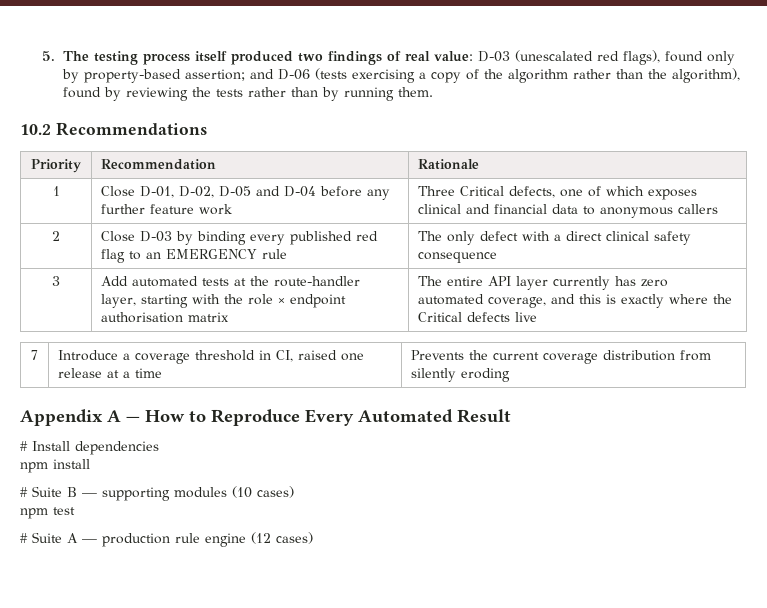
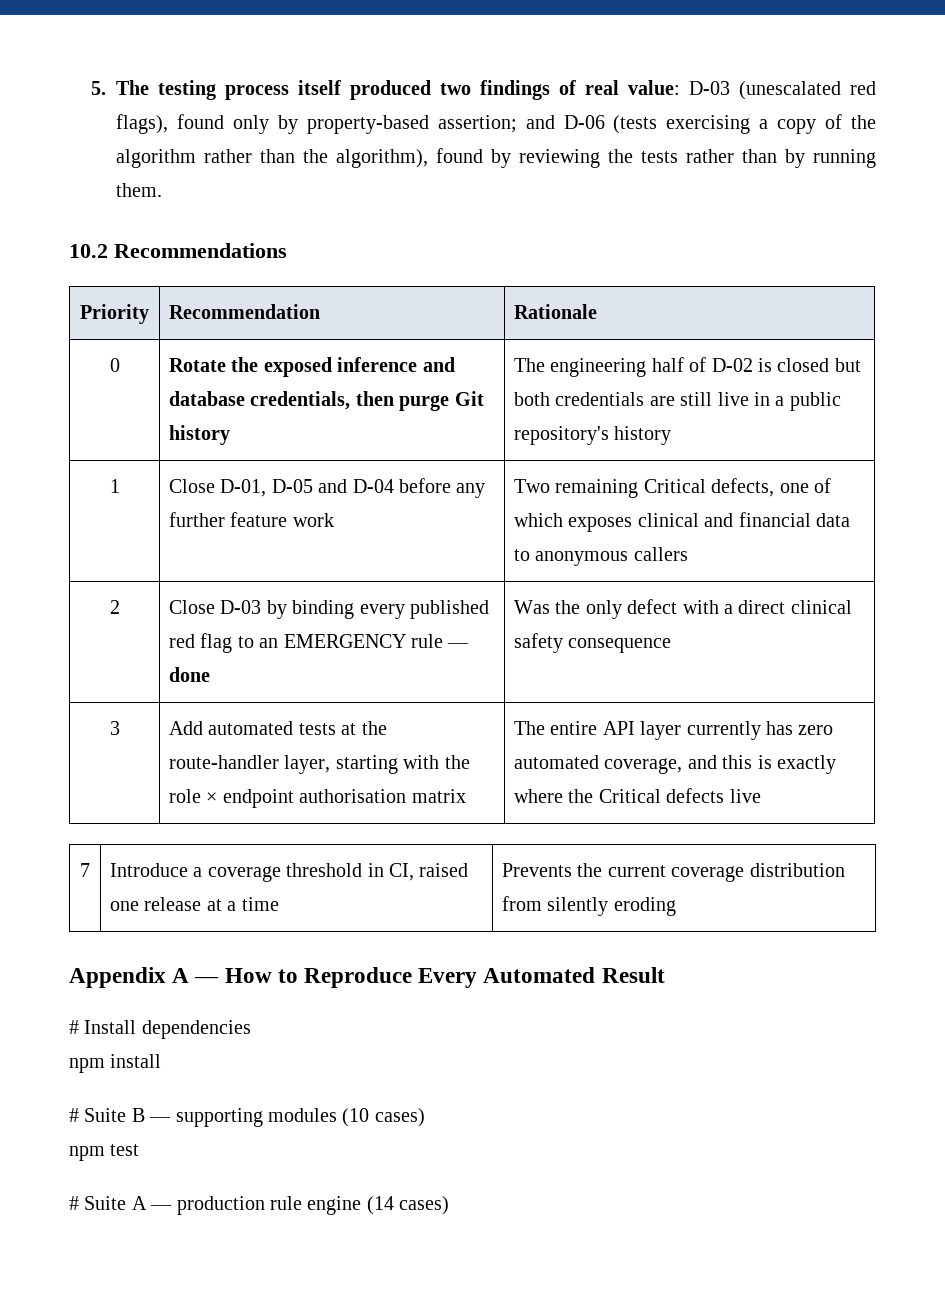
+ 0 | Rotate the exposed inference and database credentials, then purge Git history | The engineering half of D-02 is closed but both credentials are still live in a public repository's history
- 1 | Close D-01, D-02, D-05 and D-04 before any further feature work | Three Critical defects, one of which exposes clinical and financial data to anonymous callers
+ 1 | Close D-01, D-05 and D-04 before any further feature work | Two remaining Critical defects, one of which exposes clinical and financial data to anonymous callers
- 2 | Close D-03 by binding every published red flag to an EMERGENCY rule | The only defect with a direct clinical safety consequence
+ 2 | Close D-03 by binding every published red flag to an EMERGENCY rule — done | Was the only defect with a direct clinical safety consequence
- # Suite A — production rule engine (12 cases)
+ # Suite A — production rule engine (14 cases)

